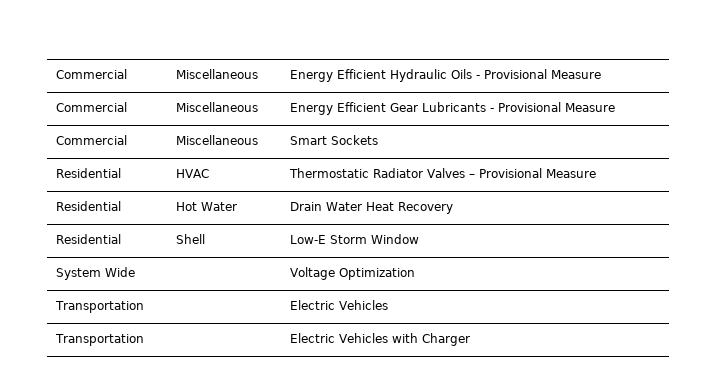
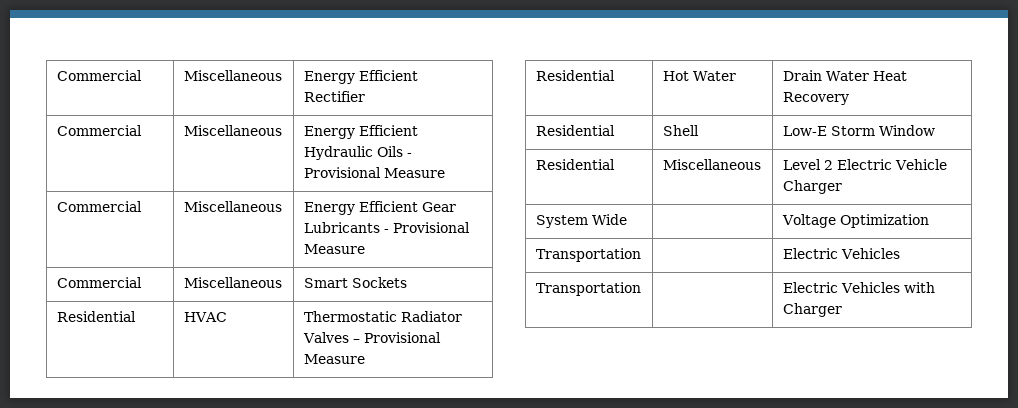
+ Commercial | Miscellaneous | Energy Efficient Rectifier
+ Residential | Miscellaneous | Level 2 Electric Vehicle Charger

